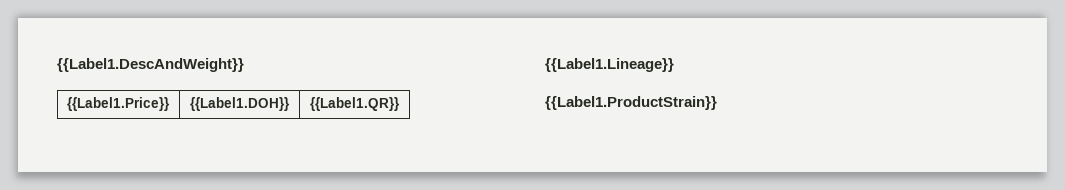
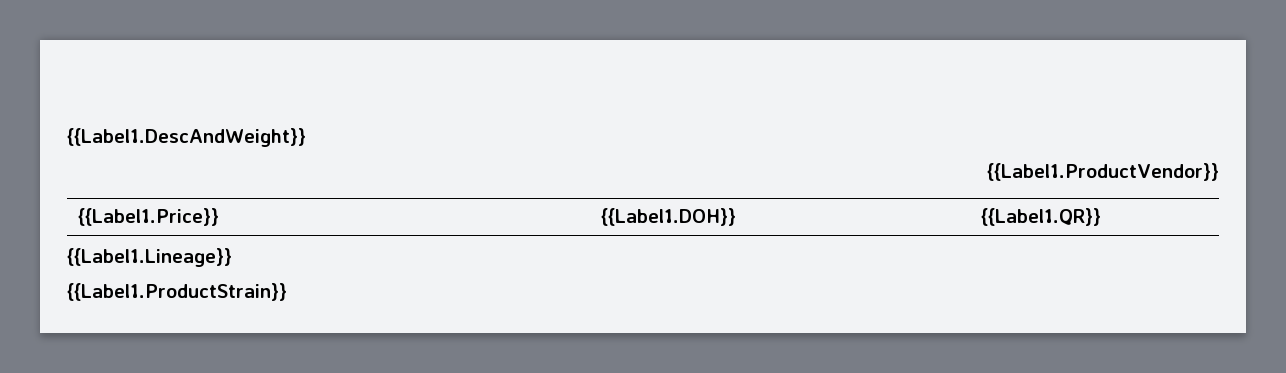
+ {{Label1.ProductVendor}}

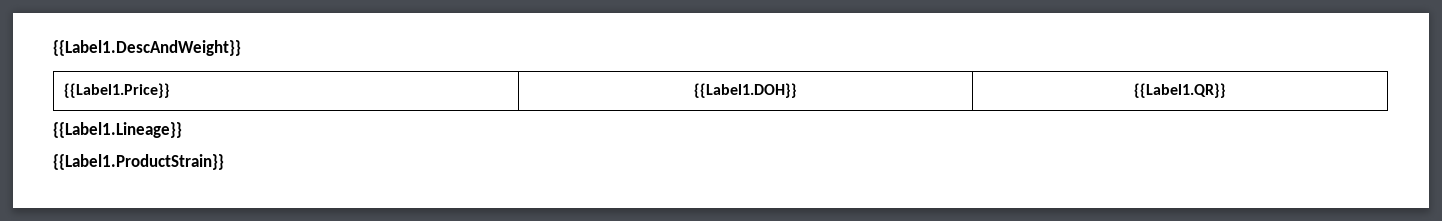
- {{Label1.ProductVendor}}

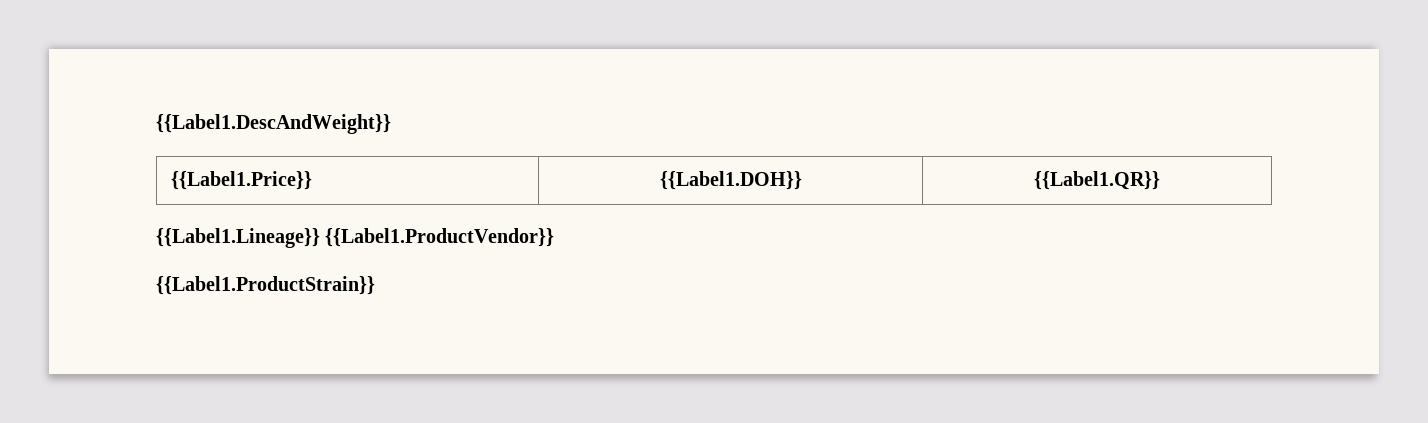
- {{Label1.Lineage}}
+ {{Label1.Lineage}} {{Label1.ProductVendor}}

